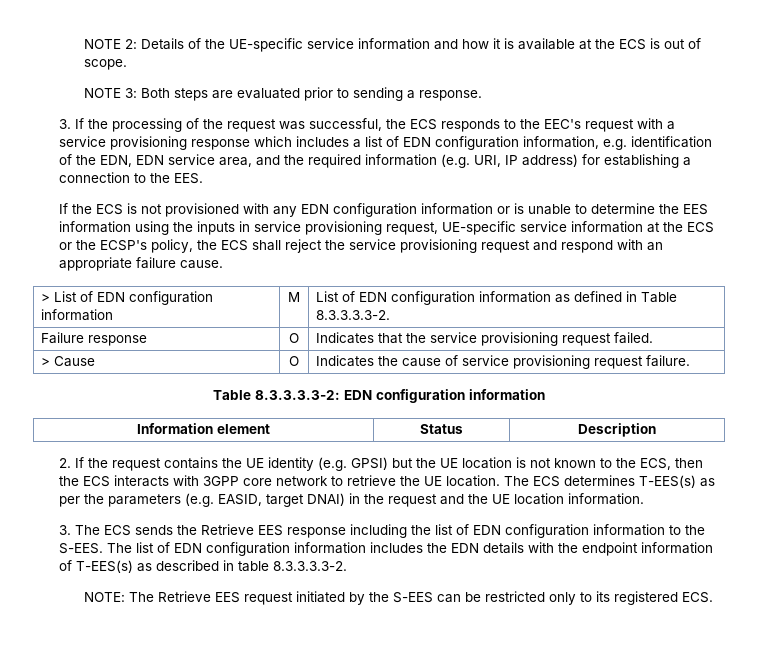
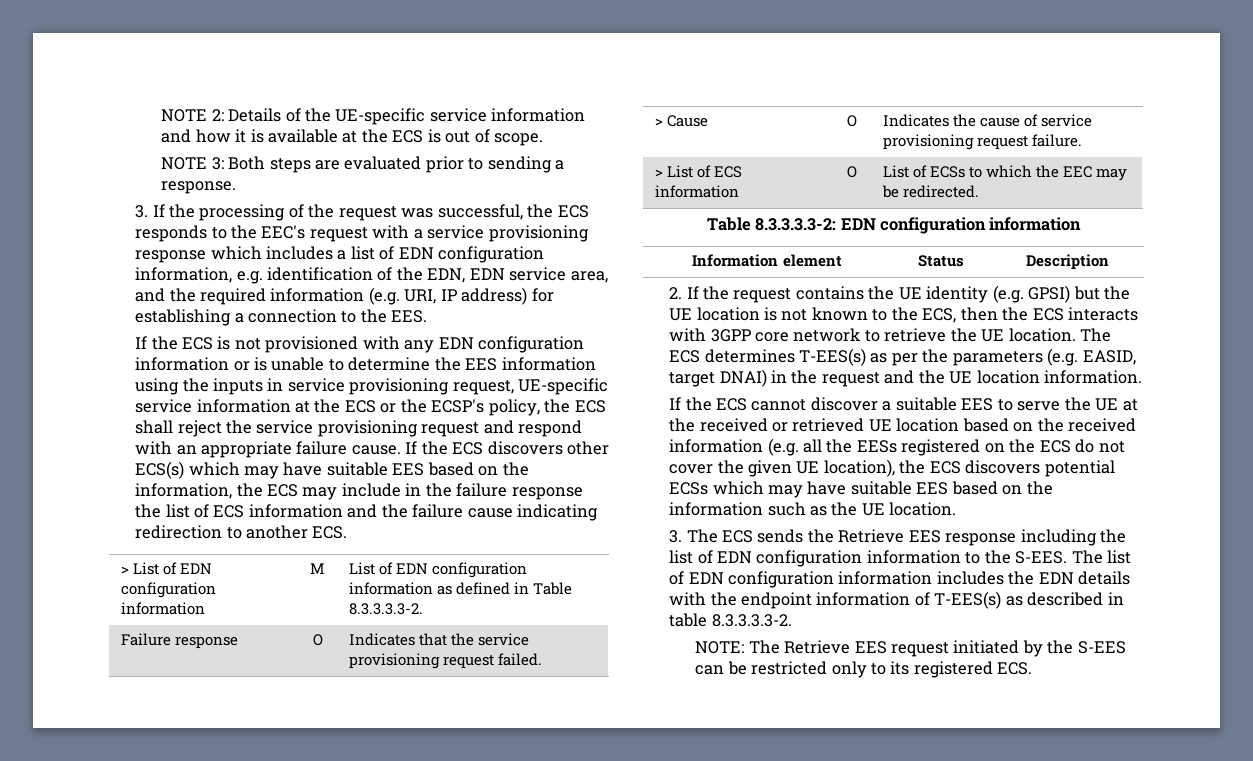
+ If the ECS discovers other ECS(s) which may have suitable EES based on the information, the ECS may include in the failure response the list of ECS information and the failure cause indicating redirection to another ECS.
+ > List of ECS information | O | List of ECSs to which the EEC may be redirected.
+ If the ECS cannot discover a suitable EES to serve the UE at the received or retrieved UE location based on the received information (e.g. all the EESs registered on the ECS do not cover the given UE location), the ECS discovers potential ECSs which may have suitable EES based on the information such as the UE location.

